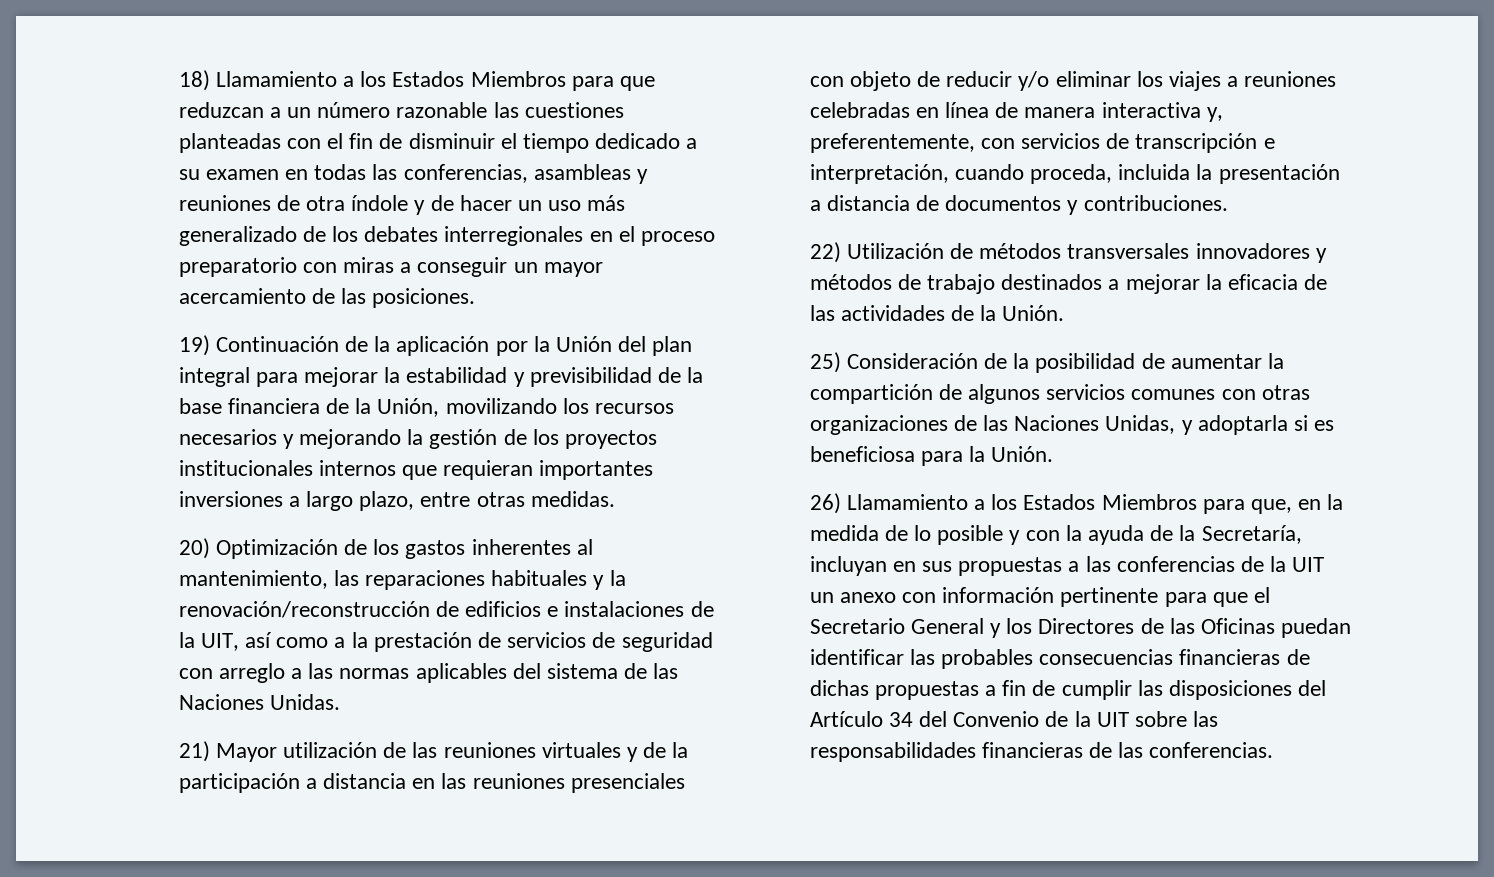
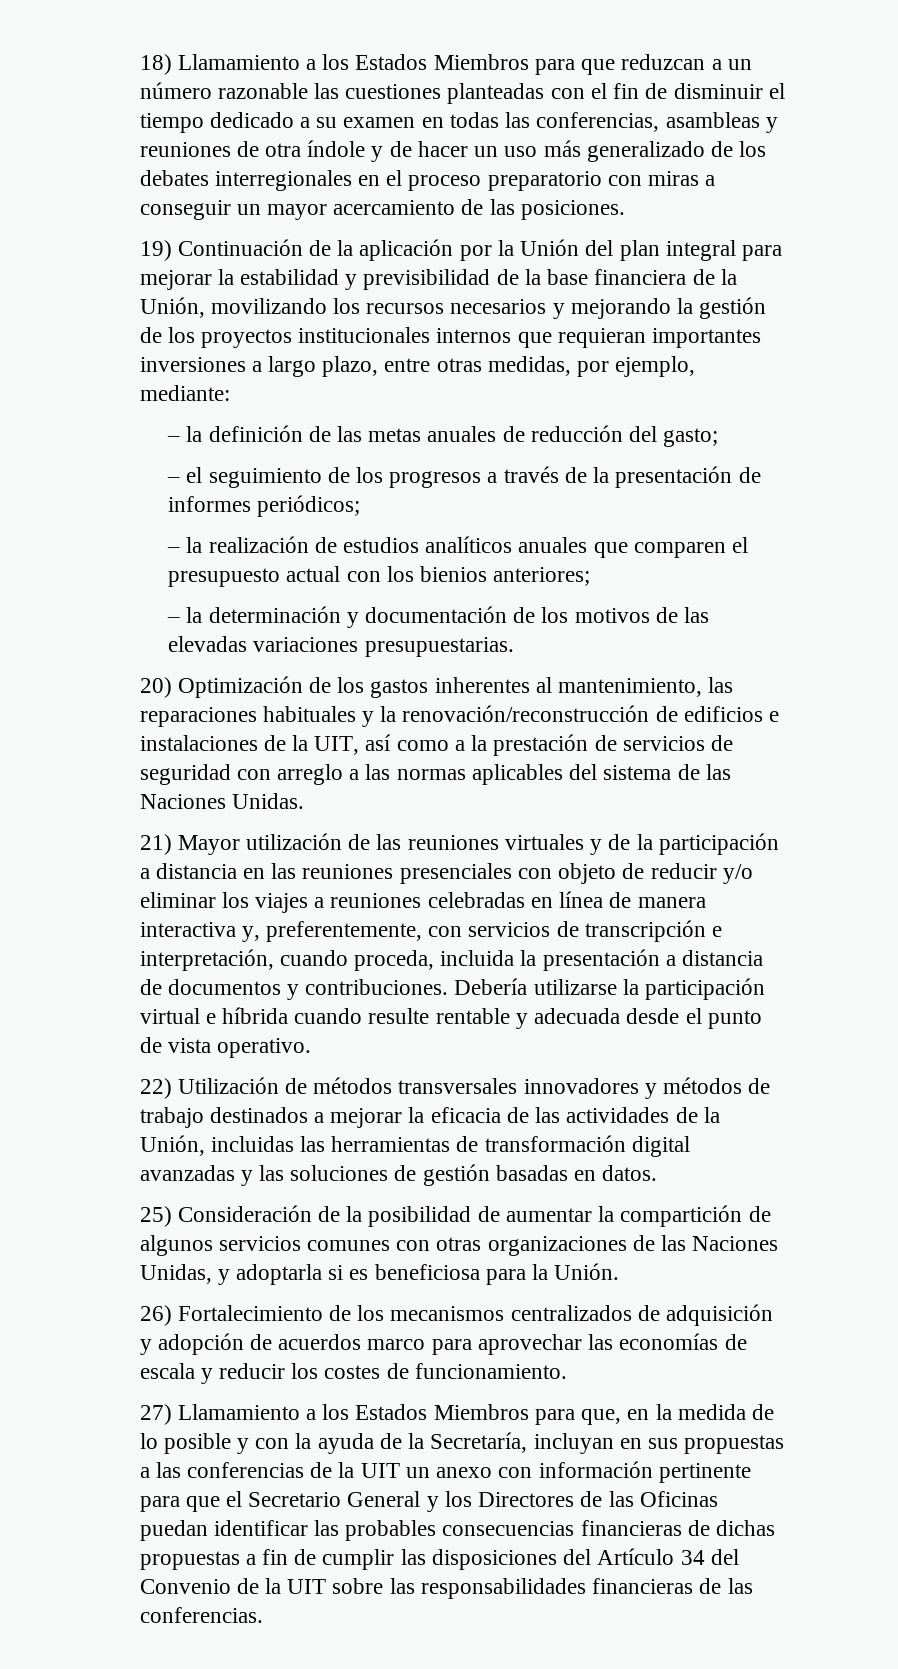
- 19) Continuación de la aplicación por la Unión del plan integral para mejorar la estabilidad y previsibilidad de la base financiera de la Unión, movilizando los recursos necesarios y mejorando la gestión de los proyectos institucionales internos que requieran importantes inversiones a largo plazo, entre otras medidas.
+ 19) Continuación de la aplicación por la Unión del plan integral para mejorar la estabilidad y previsibilidad de la base financiera de la Unión, movilizando los recursos necesarios y mejorando la gestión de los proyectos institucionales internos que requieran importantes inversiones a largo plazo, entre otras medidas, por ejemplo, mediante:
+ – la definición de las metas anuales de reducción del gasto;
+ – el seguimiento de los progresos a través de la presentación de informes periódicos;
+ – la realización de estudios analíticos anuales que comparen el presupuesto actual con los bienios anteriores;
+ – la determinación y documentación de los motivos de las elevadas variaciones presupuestarias.
+ Debería utilizarse la participación virtual e híbrida cuando resulte rentable y adecuada desde el punto de vista operativo.
- 22) Utilización de métodos transversales innovadores y métodos de trabajo destinados a mejorar la eficacia de las actividades de la Unión.
+ 22) Utilización de métodos transversales innovadores y métodos de trabajo destinados a mejorar la eficacia de las actividades de la Unión, incluidas las herramientas de transformación digital avanzadas y las soluciones de gestión basadas en datos.
- 26) Llamamiento a los Estados Miembros para que, en la medida de lo posible y con la ayuda de la Secretaría, incluyan en sus propuestas a las conferencias de la UIT un anexo con información pertinente para que el Secretario General y los Directores de las Oficinas puedan identificar las probables consecuencias financieras de dichas propuestas a fin de cumplir las disposiciones del Artículo 34 del Convenio de la UIT sobre las responsabilidades financieras de las conferencias.
+ 26) Fortalecimiento de los mecanismos centralizados de adquisición y adopción de acuerdos marco para aprovechar las economías de escala y reducir los costes de funcionamiento.
+ 27) Llamamiento a los Estados Miembros para que, en la medida de lo posible y con la ayuda de la Secretaría, incluyan en sus propuestas a las conferencias de la UIT un anexo con información pertinente para que el Secretario General y los Directores de las Oficinas puedan identificar las probables consecuencias financieras de dichas propuestas a fin de cumplir las disposiciones del Artículo 34 del Convenio de la UIT sobre las responsabilidades financieras de las conferencias.

